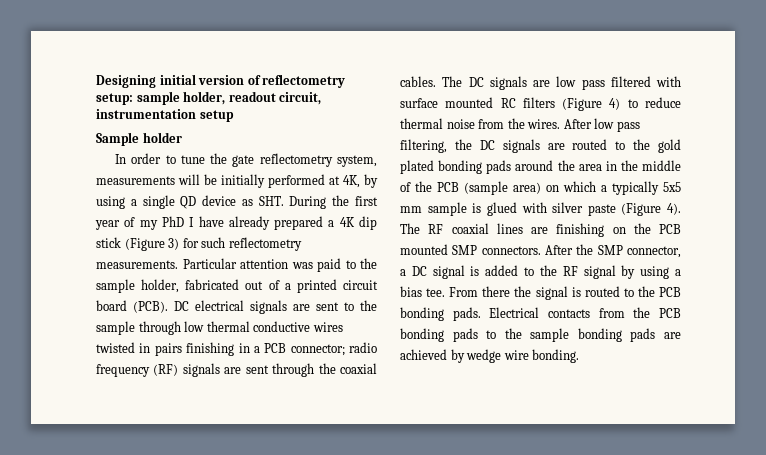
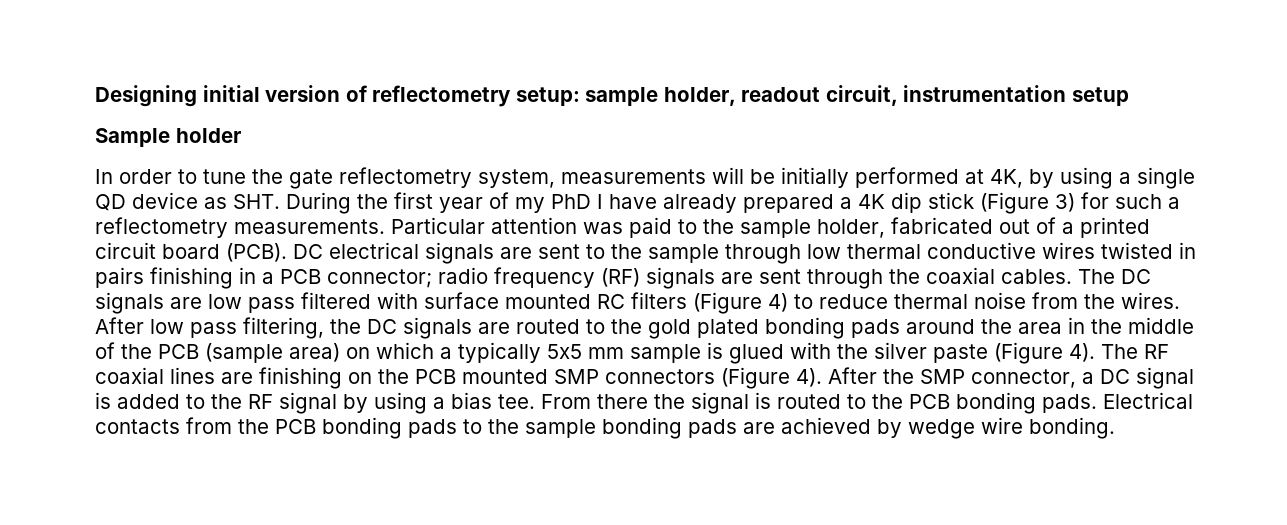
- In order to tune the gate reflectometry system, measurements will be initially performed at 4K, by using a single QD device as SHT. During the first year of my PhD I have already prepared a 4K dip stick (Figure 3) for such reflectometry measurements.
+ In order to tune the gate reflectometry system, measurements will be initially performed at 4K, by using a single QD device as SHT. During the first year of my PhD I have already prepared a 4K dip stick (Figure 3) for such a reflectometry measurements.
- After low pass filtering, the DC signals are routed to the gold plated bonding pads around the area in the middle of the PCB (sample area) on which a typically 5x5 mm sample is glued with silver paste (Figure 4).
+ After low pass filtering, the DC signals are routed to the gold plated bonding pads around the area in the middle of the PCB (sample area) on which a typically 5x5 mm sample is glued with the silver paste (Figure 4).
- The RF coaxial lines are finishing on the PCB mounted SMP connectors.
+ The RF coaxial lines are finishing on the PCB mounted SMP connectors (Figure 4).

